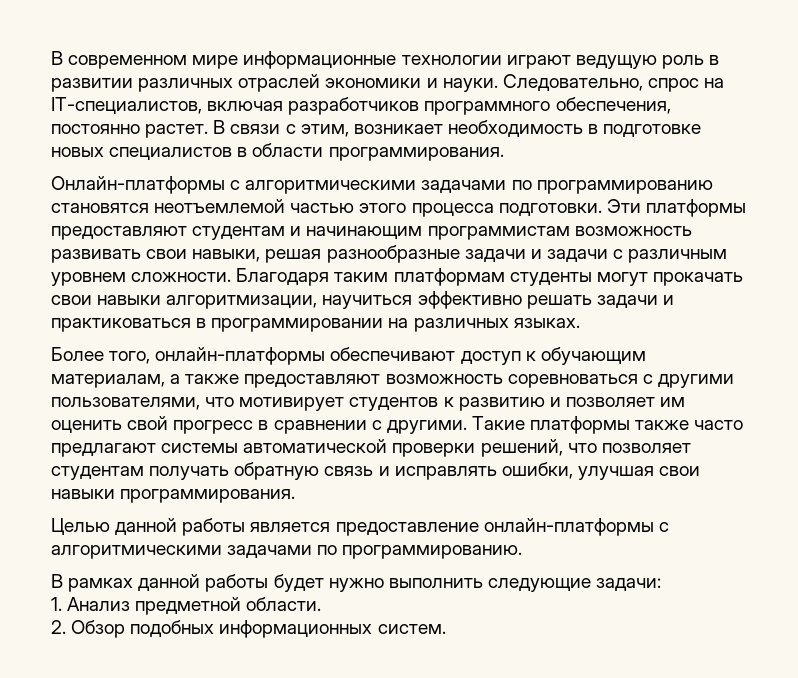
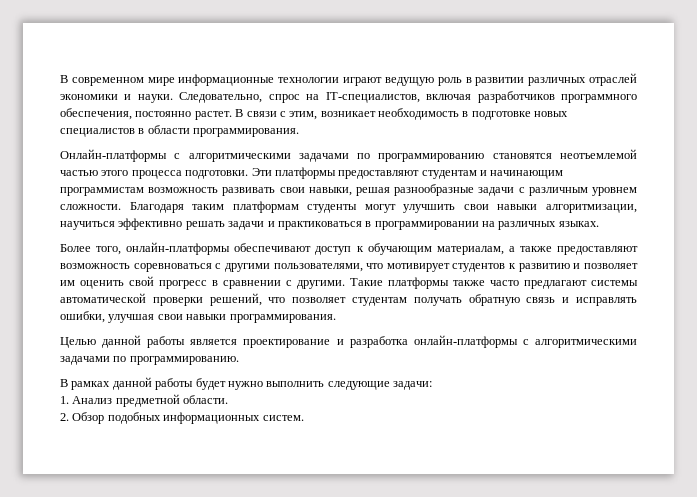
- Эти платформы предоставляют студентам и начинающим программистам возможность развивать свои навыки, решая разнообразные задачи и задачи с различным уровнем сложности.
+ Эти платформы предоставляют студентам и начинающим программистам возможность развивать свои навыки, решая разнообразные задачи с различным уровнем сложности.
- Благодаря таким платформам студенты могут прокачать свои навыки алгоритмизации, научиться эффективно решать задачи и практиковаться в программировании на различных языках.
+ Благодаря таким платформам студенты могут улучшить свои навыки алгоритмизации, научиться эффективно решать задачи и практиковаться в программировании на различных языках.
- Целью данной работы является предоставление онлайн-платформы с алгоритмическими задачами по программированию.
+ Целью данной работы является проектирование и разработка онлайн-платформы с алгоритмическими задачами по программированию.

